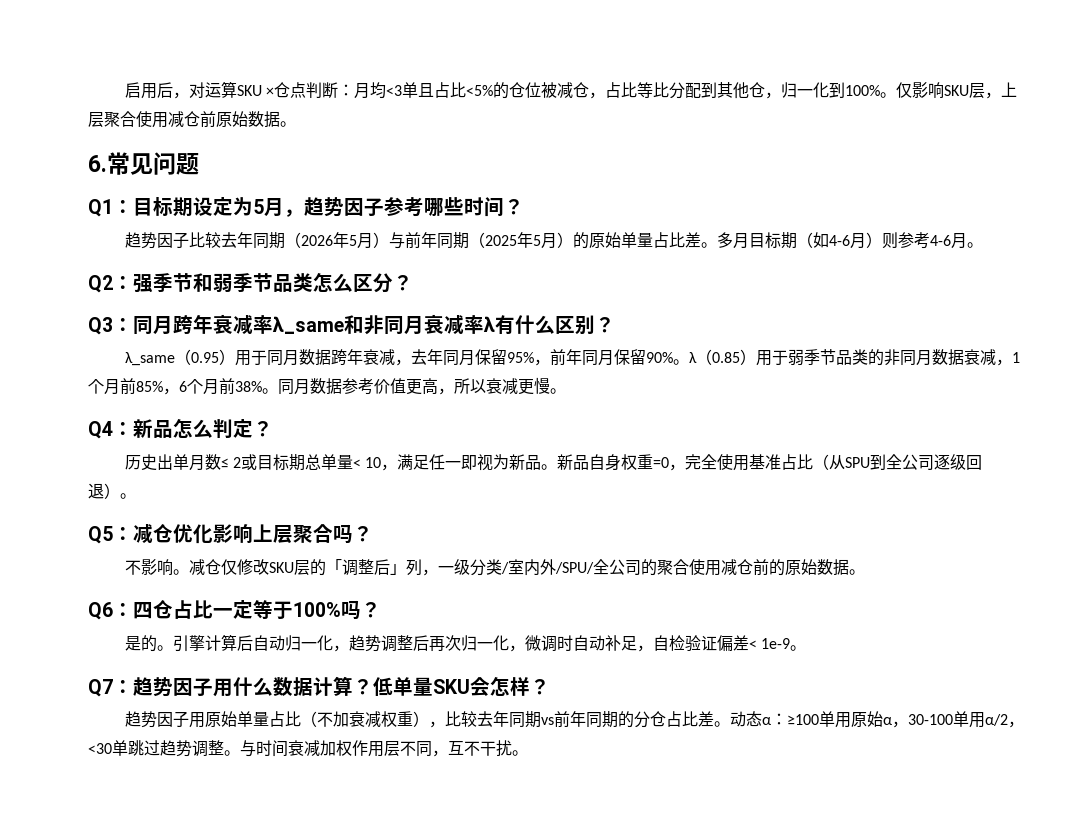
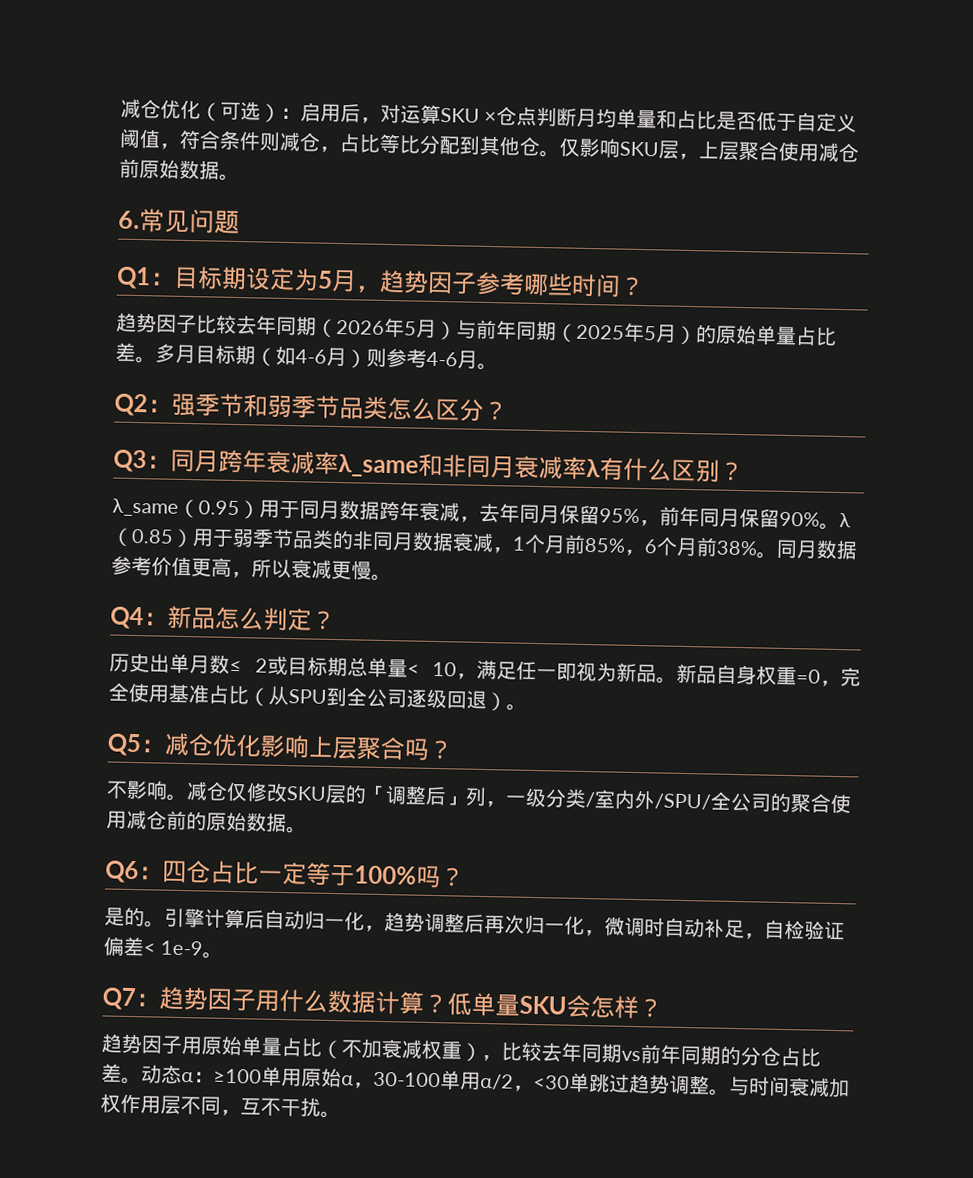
- 启用后，对运算SKU ×仓点判断：月均<3单且占比<5%的仓位被减仓，占比等比分配到其他仓，归一化到100%。
+ 减仓优化（可选）：启用后，对运算SKU ×仓点判断月均单量和占比是否低于自定义阈值，符合条件则减仓，占比等比分配到其他仓。

